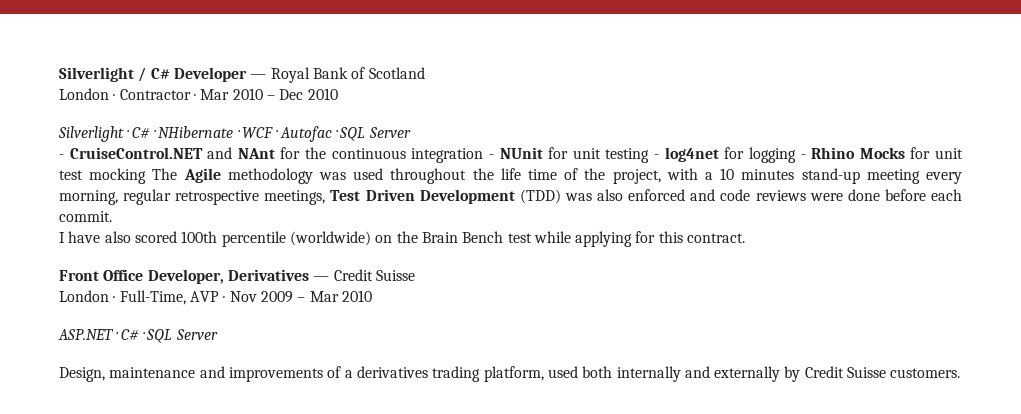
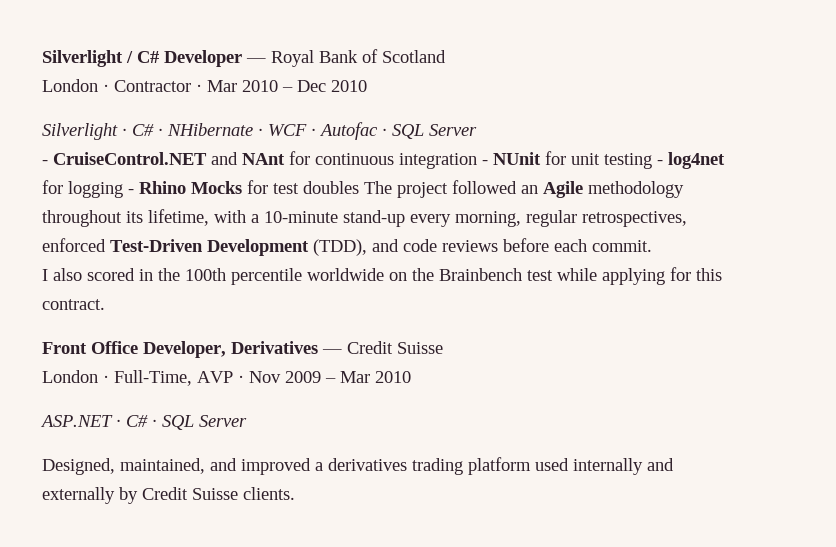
- - CruiseControl.NET and NAnt for the continuous integration - NUnit for unit testing - log4net for logging - Rhino Mocks for unit test mocking The Agile methodology was used throughout the life time of the project, with a 10 minutes stand-up meeting every morning, regular retrospective meetings, Test Driven Development (TDD) was also enforced and code reviews were done before each commit.
+ - CruiseControl.NET and NAnt for continuous integration - NUnit for unit testing - log4net for logging - Rhino Mocks for test doubles The project followed an Agile methodology throughout its lifetime, with a 10-minute stand-up every morning, regular retrospectives, enforced Test-Driven Development (TDD), and code reviews before each commit.
- I have also scored 100th percentile (worldwide) on the Brain Bench test while applying for this contract.
+ I also scored in the 100th percentile worldwide on the Brainbench test while applying for this contract.
- Design, maintenance and improvements of a derivatives trading platform, used both internally and externally by Credit Suisse customers.
+ Designed, maintained, and improved a derivatives trading platform used internally and externally by Credit Suisse clients.

